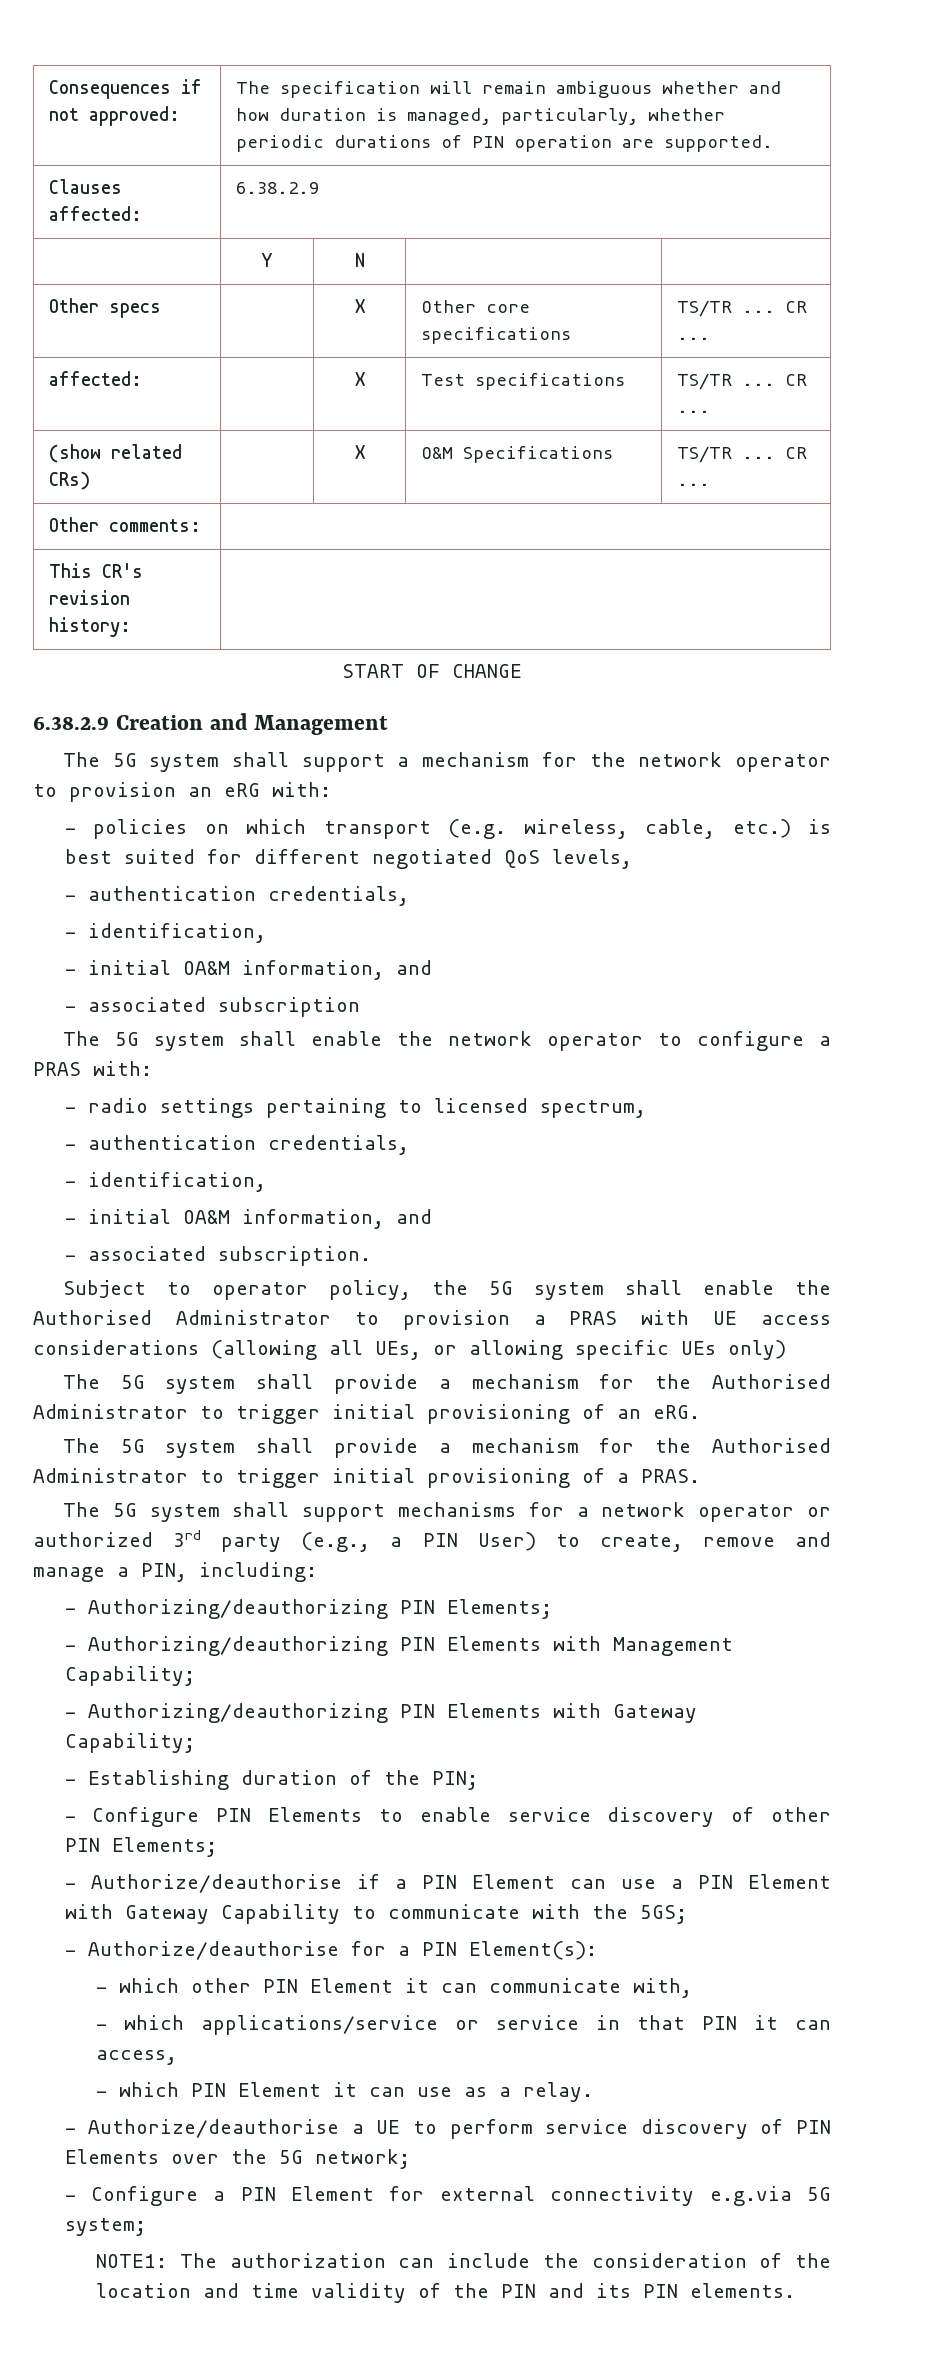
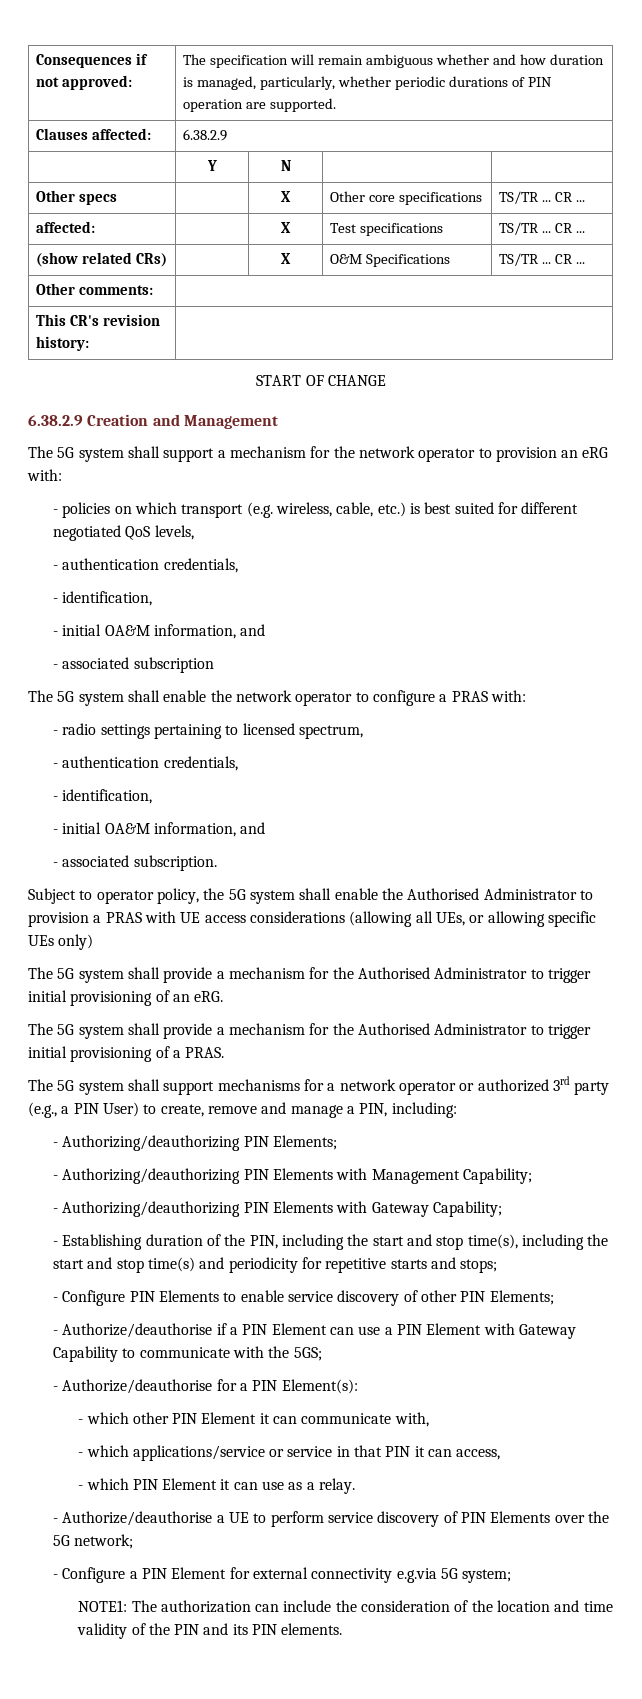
- - Establishing duration of the PIN;
+ - Establishing duration of the PIN, including the start and stop time(s), including the start and stop time(s) and periodicity for repetitive starts and stops;

